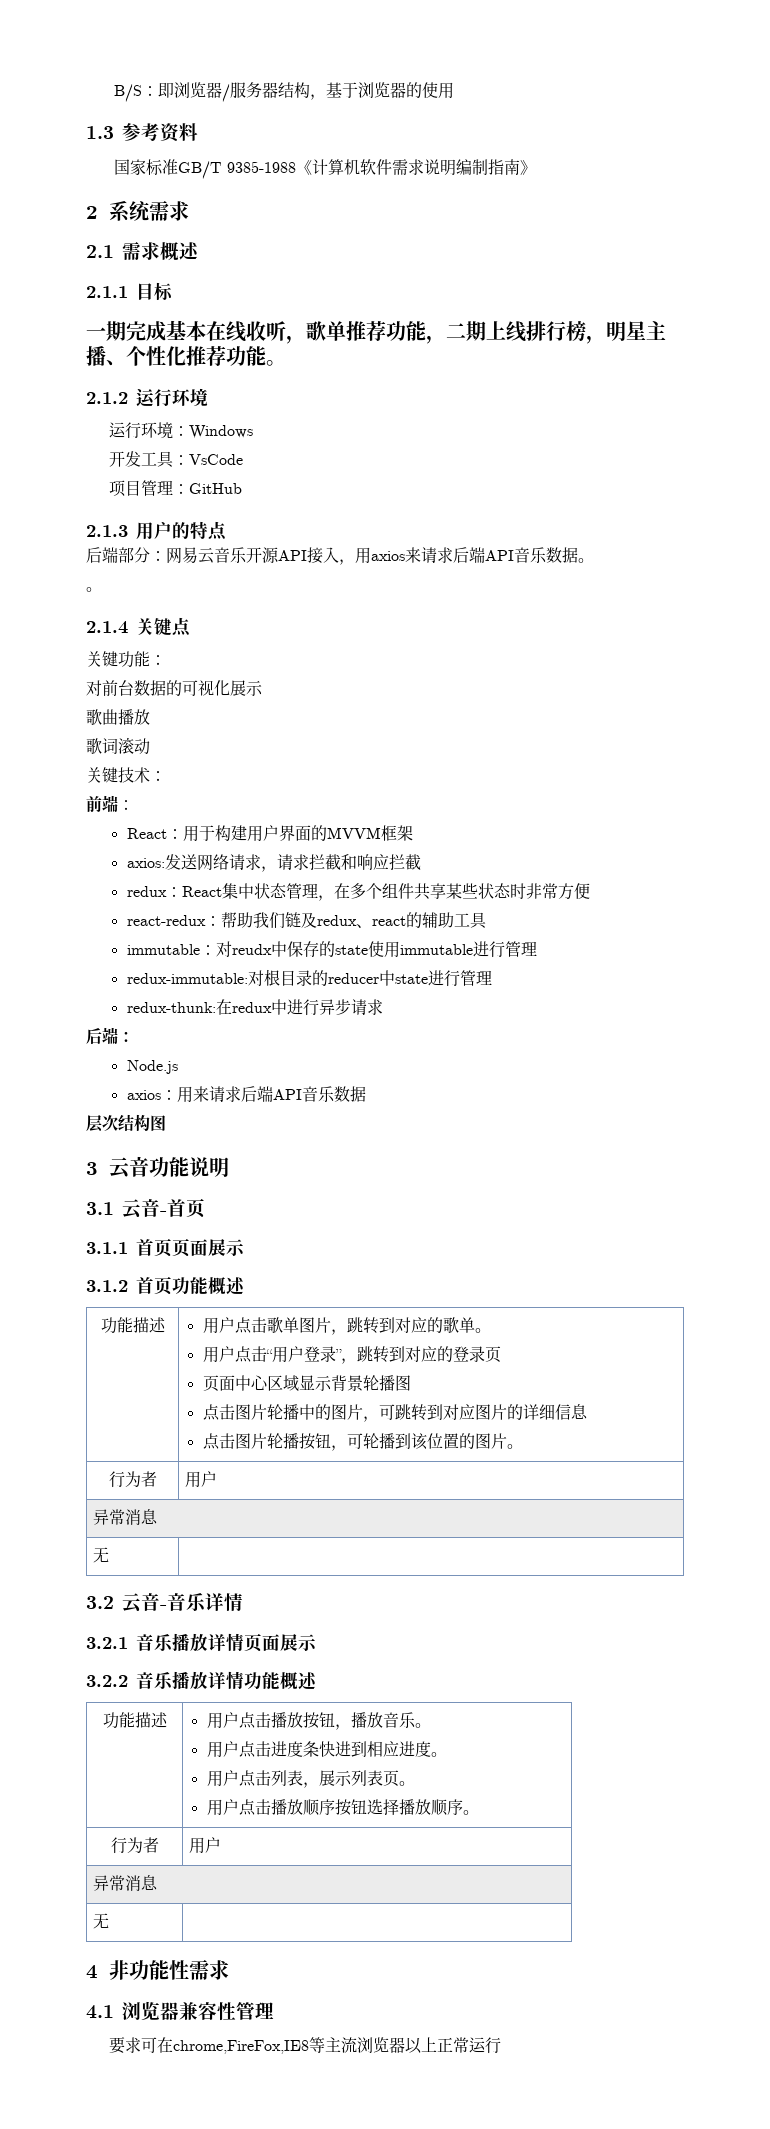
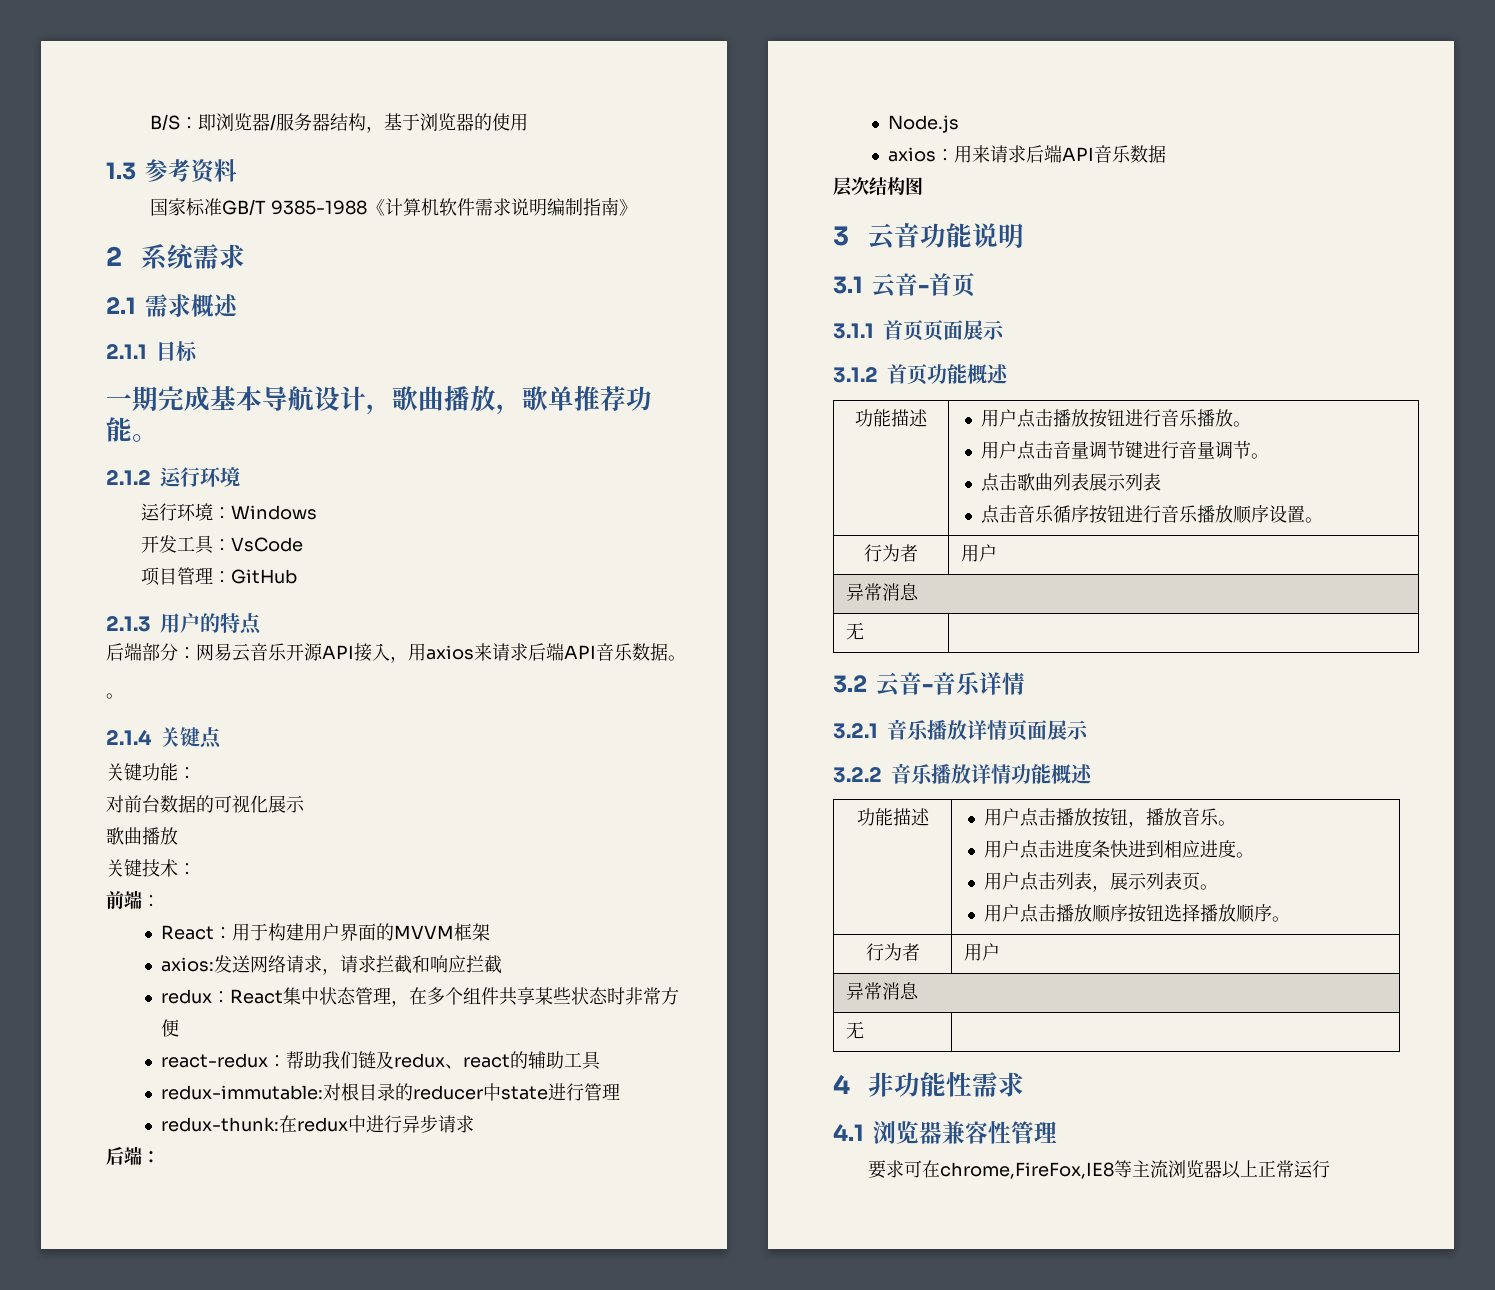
- 一期完成基本在线收听，歌单推荐功能，二期上线排行榜，明星主播、个性化推荐功能。
+ 一期完成基本导航设计，歌曲播放，歌单推荐功能。
- 歌词滚动
- immutable：对reudx中保存的state使用immutable进行管理
- 用户点击歌单图片，跳转到对应的歌单。
- 用户点击“用户登录”，跳转到对应的登录页
- 页面中心区域显示背景轮播图
- 点击图片轮播中的图片，可跳转到对应图片的详细信息
- 点击图片轮播按钮，可轮播到该位置的图片。
+ 用户点击播放按钮进行音乐播放。
+ 用户点击音量调节键进行音量调节。
+ 点击歌曲列表展示列表
+ 点击音乐循序按钮进行音乐播放顺序设置。

